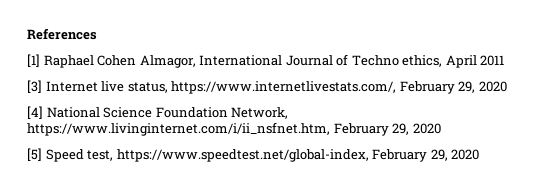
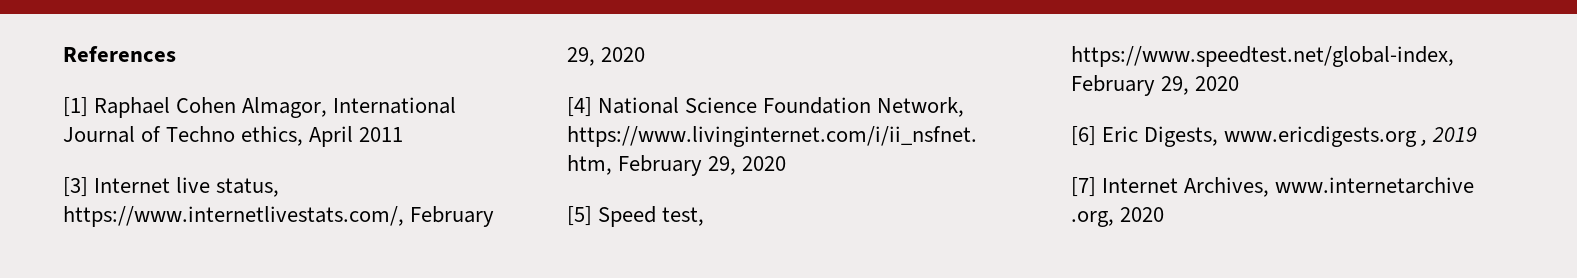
+ [6] Eric Digests, www.ericdigests.org , 2019
+ [7] Internet Archives, www.internetarchive .org, 2020

